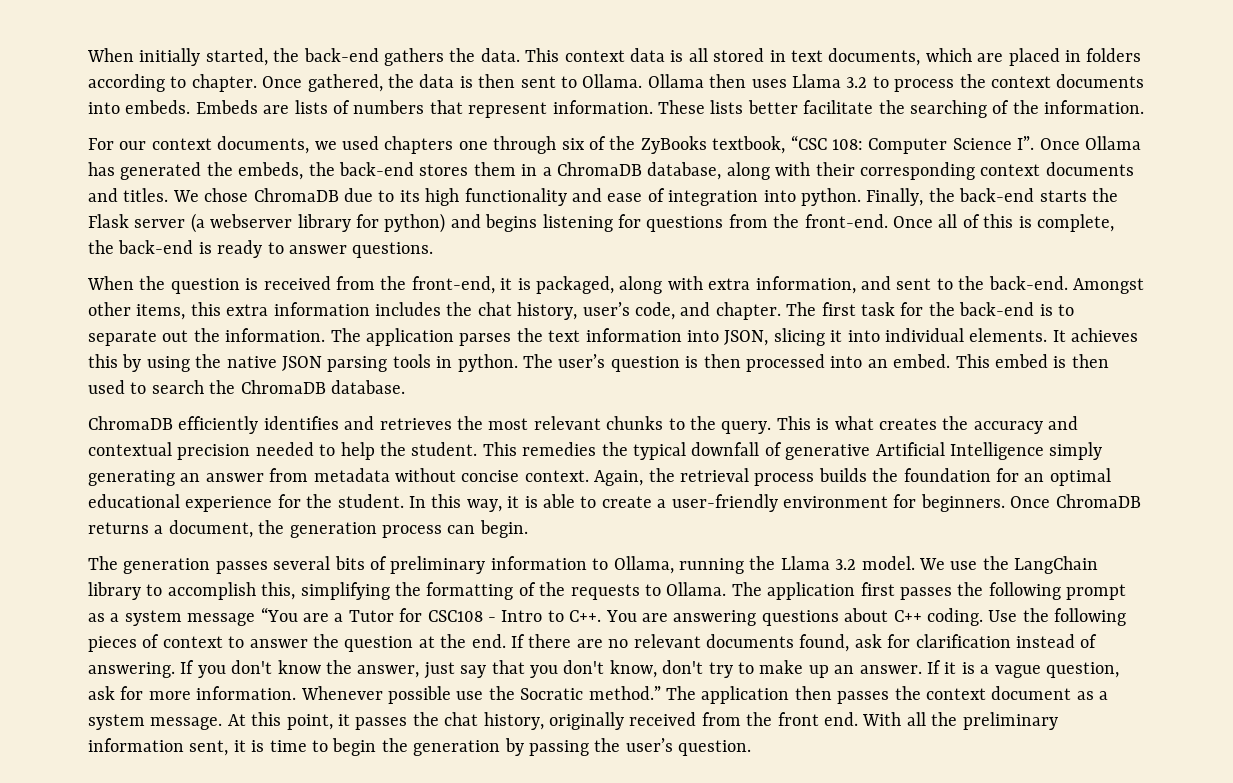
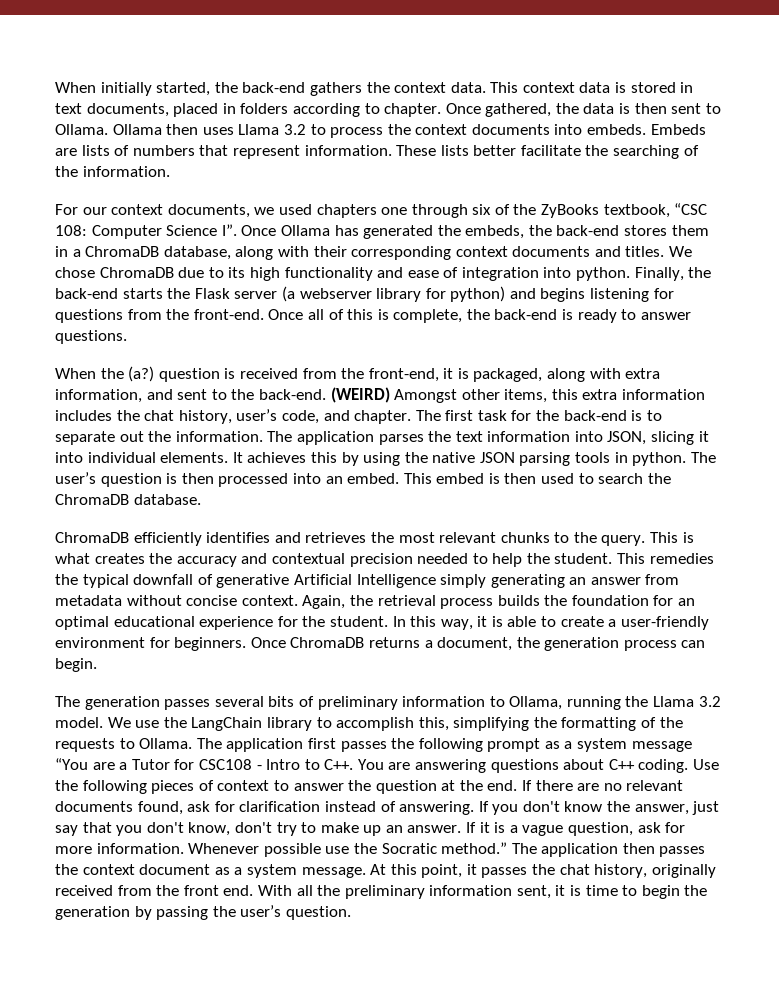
- When initially started, the back-end gathers the data.
+ When initially started, the back-end gathers the context data.
- This context data is all stored in text documents, which are placed in folders according to chapter.
+ This context data is stored in text documents, placed in folders according to chapter.
- When the question is received from the front-end, it is packaged, along with extra information, and sent to the back-end.
+ When the (a?) question is received from the front-end, it is packaged, along with extra information, and sent to the back-end.
- Amongst other items, this extra information includes the chat history, user’s code, and chapter.
+ (WEIRD) Amongst other items, this extra information includes the chat history, user’s code, and chapter.

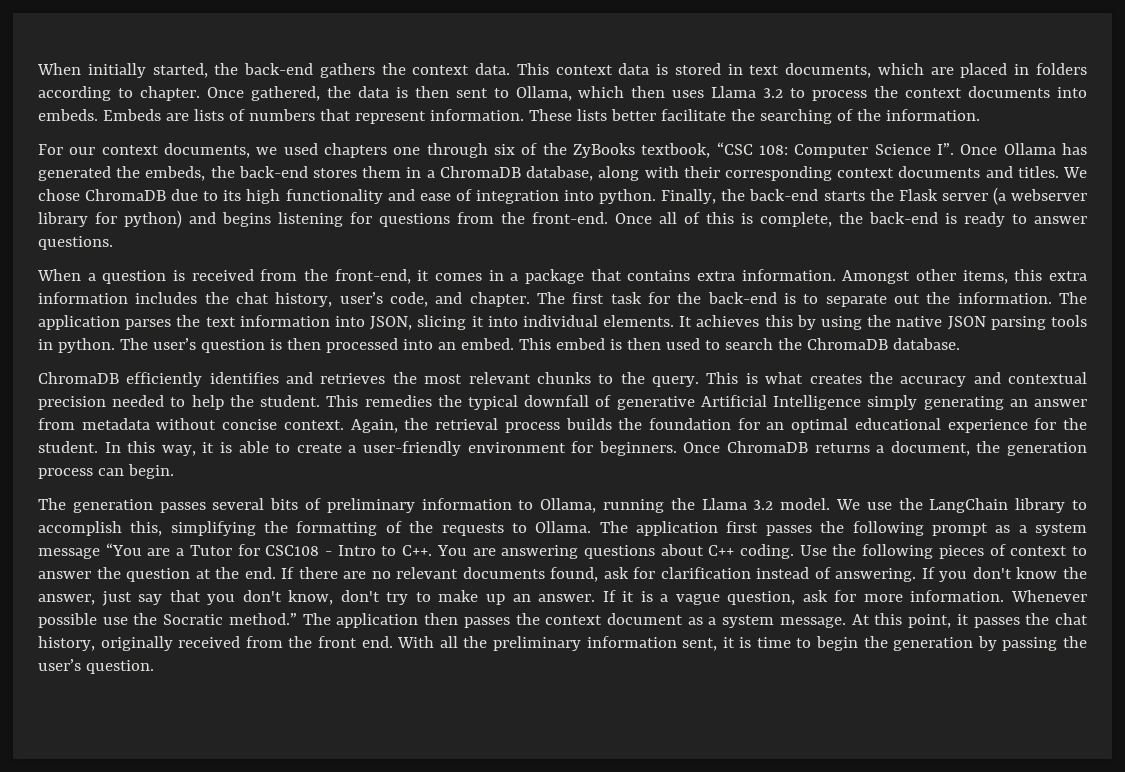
- This context data is stored in text documents, placed in folders according to chapter.
+ This context data is stored in text documents, which are placed in folders according to chapter.
- Once gathered, the data is then sent to Ollama. Ollama then uses Llama 3.2 to process the context documents into embeds.
+ Once gathered, the data is then sent to Ollama, which then uses Llama 3.2 to process the context documents into embeds.
- When the (a?) question is received from the front-end, it is packaged, along with extra information, and sent to the back-end. (WEIRD) Amongst other items, this extra information includes the chat history, user’s code, and chapter.
+ When a question is received from the front-end, it comes in a package that contains extra information. Amongst other items, this extra information includes the chat history, user’s code, and chapter.

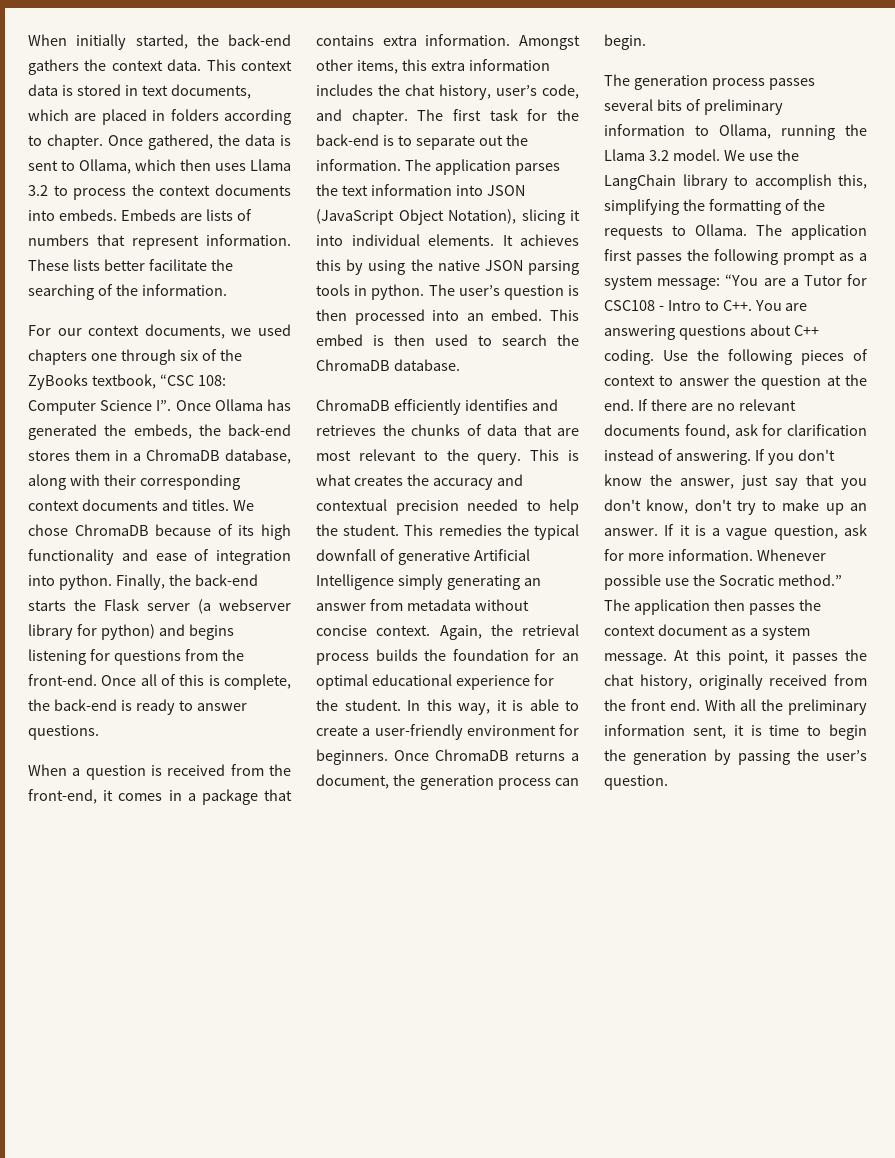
- Once gathered, the data is then sent to Ollama, which then uses Llama 3.2 to process the context documents into embeds.
+ Once gathered, the data is sent to Ollama, which then uses Llama 3.2 to process the context documents into embeds.
- We chose ChromaDB due to its high functionality and ease of integration into python.
+ We chose ChromaDB because of its high functionality and ease of integration into python.
- The application parses the text information into JSON, slicing it into individual elements.
+ The application parses the text information into JSON (JavaScript Object Notation), slicing it into individual elements.
- ChromaDB efficiently identifies and retrieves the most relevant chunks to the query.
+ ChromaDB efficiently identifies and retrieves the chunks of data that are most relevant to the query.
- The generation passes several bits of preliminary information to Ollama, running the Llama 3.2 model.
+ The generation process passes several bits of preliminary information to Ollama, running the Llama 3.2 model.
- The application first passes the following prompt as a system message “You are a Tutor for CSC108 - Intro to C++. You are answering questions about C++ coding.
+ The application first passes the following prompt as a system message: “You are a Tutor for CSC108 - Intro to C++. You are answering questions about C++ coding.

